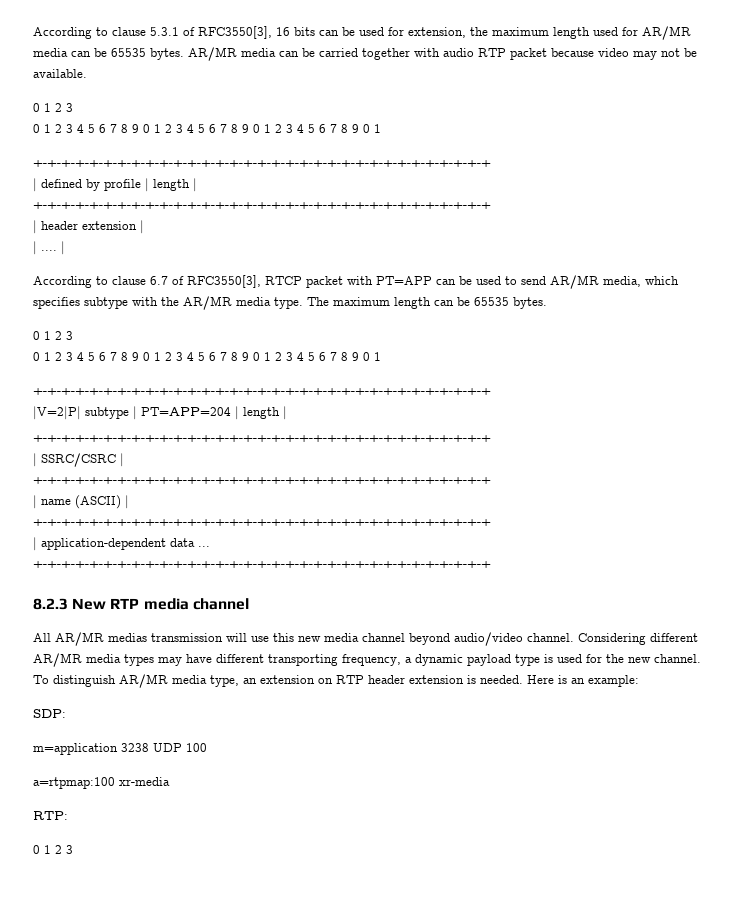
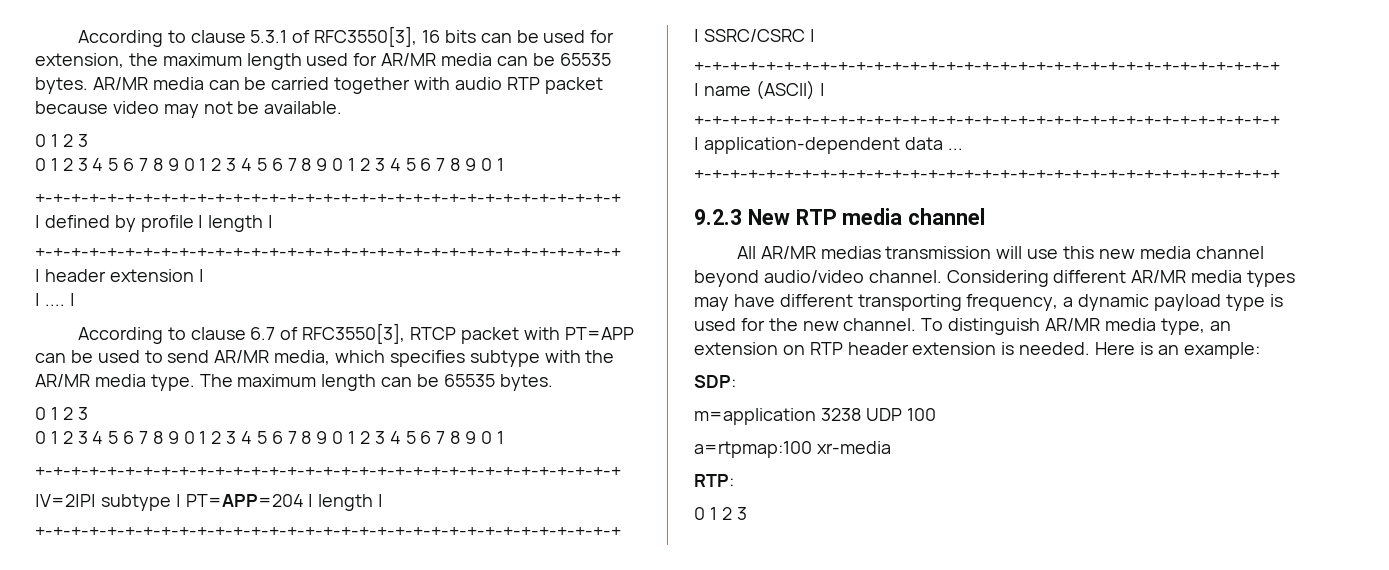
- 8.2.3 New RTP media channel
+ 9.2.3 New RTP media channel

